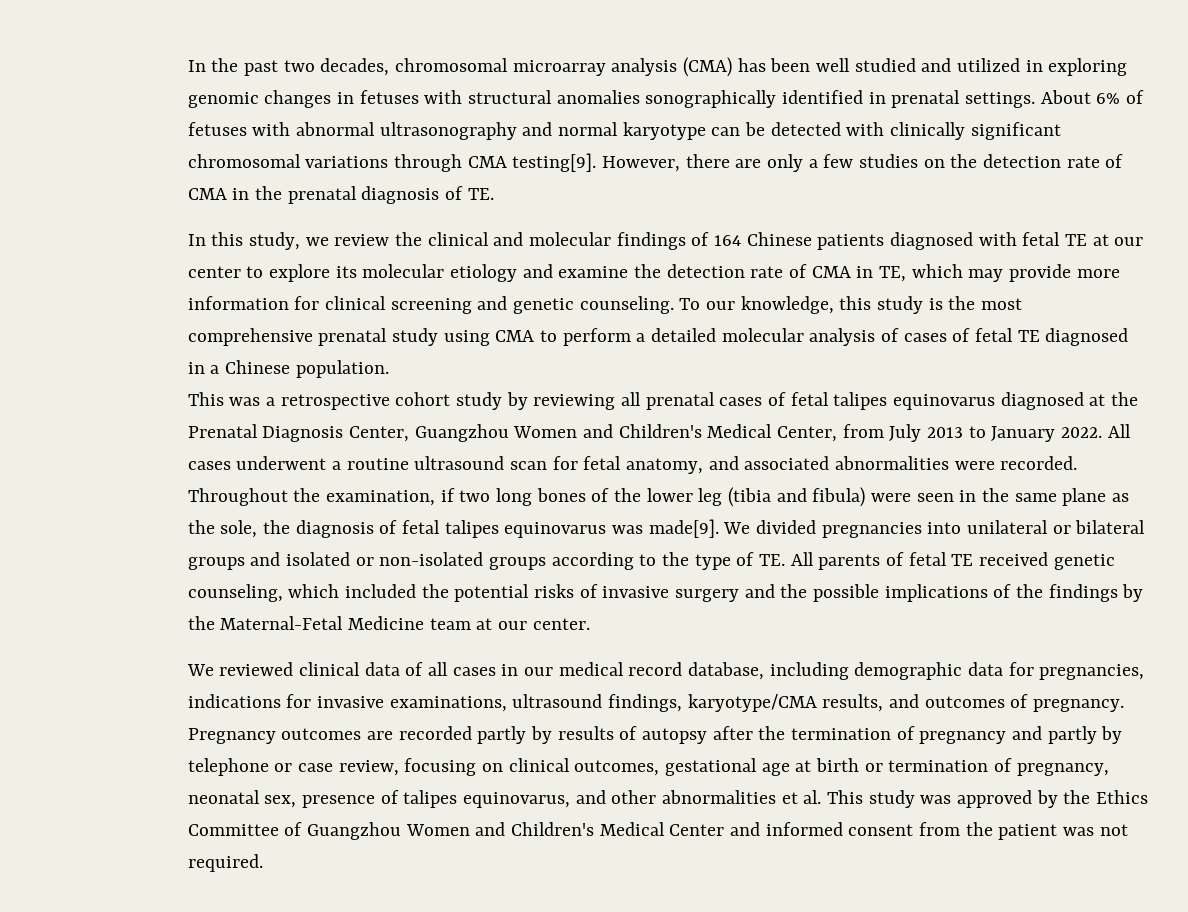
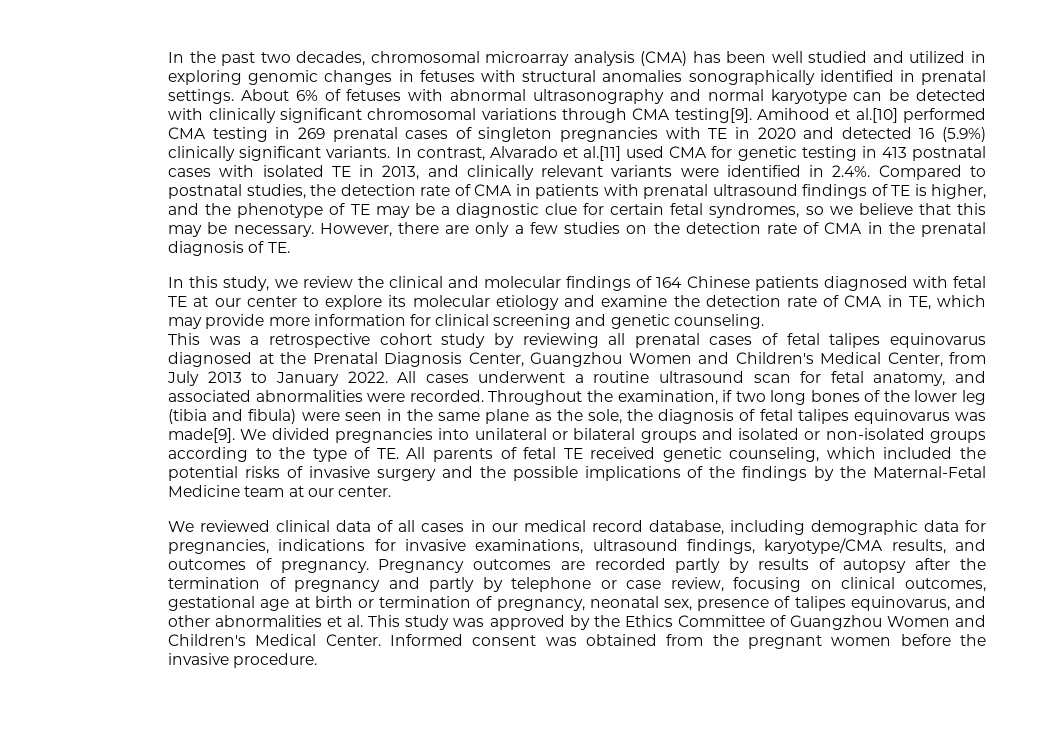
+ Amihood et al.[10] performed CMA testing in 269 prenatal cases of singleton pregnancies with TE in 2020 and detected 16 (5.9%) clinically significant variants. In contrast, Alvarado et al.[11] used CMA for genetic testing in 413 postnatal cases with isolated TE in 2013, and clinically relevant variants were identified in 2.4%. Compared to postnatal studies, the detection rate of CMA in patients with prenatal ultrasound findings of TE is higher, and the phenotype of TE may be a diagnostic clue for certain fetal syndromes, so we believe that this may be necessary.
- To our knowledge, this study is the most comprehensive prenatal study using CMA to perform a detailed molecular analysis of cases of fetal TE diagnosed in a Chinese population.
- Pregnancy outcomes are recorded partly by results of autopsy after the termination of pregnancy and partly by telephone or case review, focusing on clinical outcomes, gestational age at birth or termination of pregnancy, neonatal sex, presence of talipes equinovarus, and other abnormalities et al. This study was approved by the Ethics Committee of Guangzhou Women and Children's Medical Center and informed consent from the patient was not required.
+ Pregnancy outcomes are recorded partly by results of autopsy after the termination of pregnancy and partly by telephone or case review, focusing on clinical outcomes, gestational age at birth or termination of pregnancy, neonatal sex, presence of talipes equinovarus, and other abnormalities et al. This study was approved by the Ethics Committee of Guangzhou Women and Children's Medical Center. Informed consent was obtained from the pregnant women before the invasive procedure.

